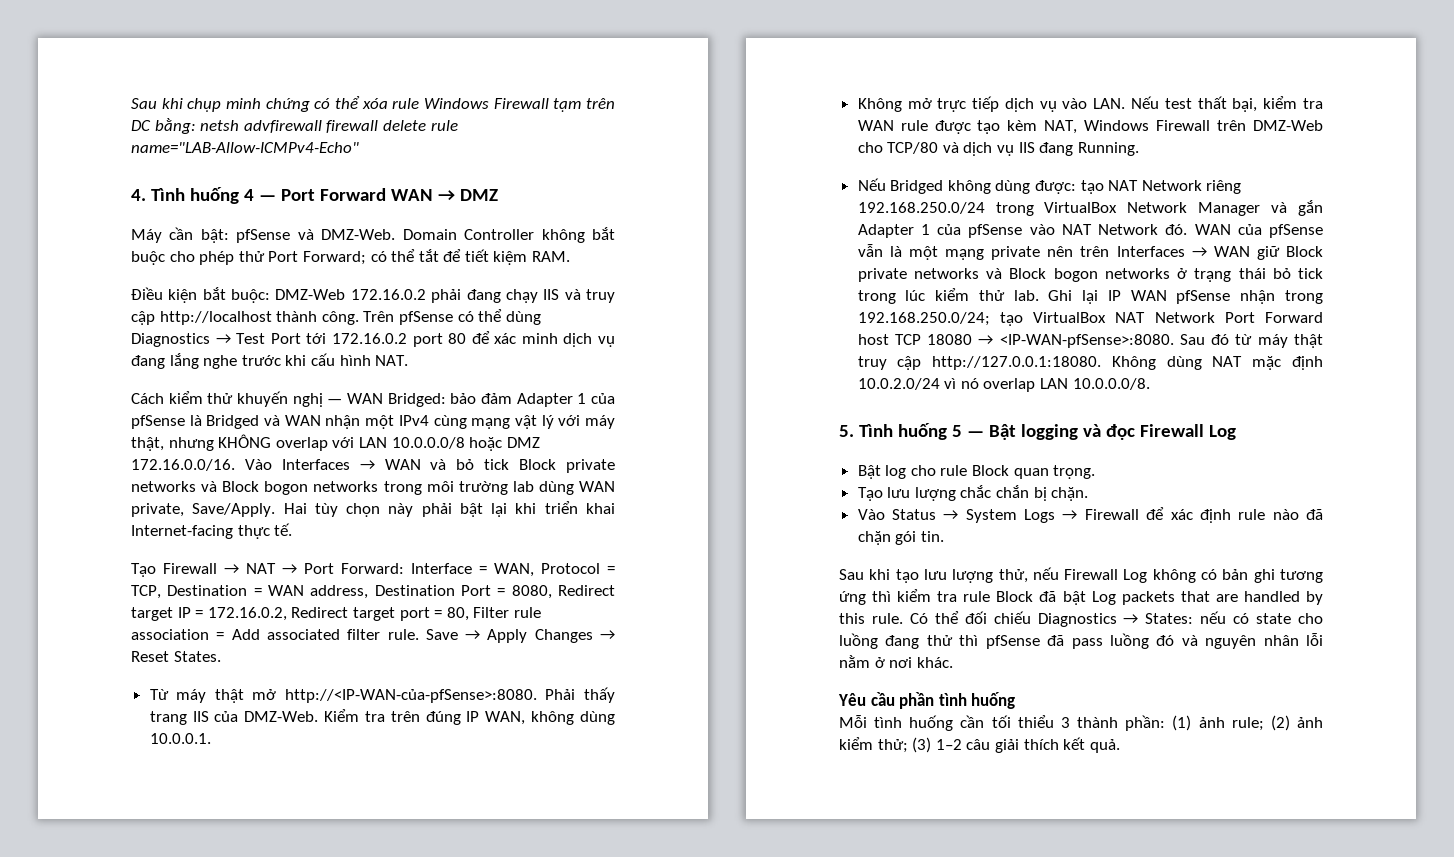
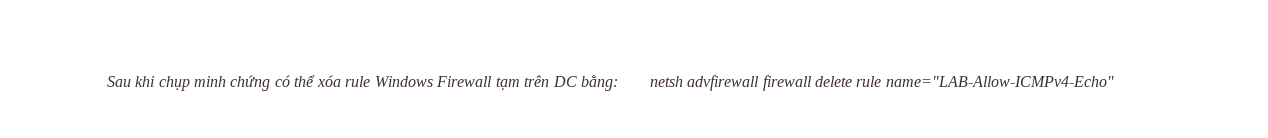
- 4. Tình huống 4 — Port Forward WAN → DMZ
- Máy cần bật: pfSense và DMZ-Web. Domain Controller không bắt buộc cho phép thử Port Forward; có thể tắt để tiết kiệm RAM.
- Điều kiện bắt buộc: DMZ-Web 172.16.0.2 phải đang chạy IIS và truy cập http://localhost thành công. Trên pfSense có thể dùng Diagnostics → Test Port tới 172.16.0.2 port 80 để xác minh dịch vụ đang lắng nghe trước khi cấu hình NAT.
- Cách kiểm thử khuyến nghị — WAN Bridged: bảo đảm Adapter 1 của pfSense là Bridged và WAN nhận một IPv4 cùng mạng vật lý với máy thật, nhưng KHÔNG overlap với LAN 10.0.0.0/8 hoặc DMZ 172.16.0.0/16. Vào Interfaces → WAN và bỏ tick Block private networks và Block bogon networks trong môi trường lab dùng WAN private, Save/Apply. Hai tùy chọn này phải bật lại khi triển khai Internet-facing thực tế.
- Tạo Firewall → NAT → Port Forward: Interface = WAN, Protocol = TCP, Destination = WAN address, Destination Port = 8080, Redirect target IP = 172.16.0.2, Redirect target port = 80, Filter rule association = Add associated filter rule. Save → Apply Changes → Reset States.
- Từ máy thật mở http://<IP-WAN-của-pfSense>:8080. Phải thấy trang IIS của DMZ-Web. Kiểm tra trên đúng IP WAN, không dùng 10.0.0.1.
- Không mở trực tiếp dịch vụ vào LAN. Nếu test thất bại, kiểm tra WAN rule được tạo kèm NAT, Windows Firewall trên DMZ-Web cho TCP/80 và dịch vụ IIS đang Running.
- Nếu Bridged không dùng được: tạo NAT Network riêng 192.168.250.0/24 trong VirtualBox Network Manager và gắn Adapter 1 của pfSense vào NAT Network đó. WAN của pfSense vẫn là một mạng private nên trên Interfaces → WAN giữ Block private networks và Block bogon networks ở trạng thái bỏ tick trong lúc kiểm thử lab. Ghi lại IP WAN pfSense nhận trong 192.168.250.0/24; tạo VirtualBox NAT Network Port Forward host TCP 18080 → <IP-WAN-pfSense>:8080. Sau đó từ máy thật truy cập http://127.0.0.1:18080. Không dùng NAT mặc định 10.0.2.0/24 vì nó overlap LAN 10.0.0.0/8.
- 5. Tình huống 5 — Bật logging và đọc Firewall Log
- Bật log cho rule Block quan trọng.
- Tạo lưu lượng chắc chắn bị chặn.
- Vào Status → System Logs → Firewall để xác định rule nào đã chặn gói tin.
- Sau khi tạo lưu lượng thử, nếu Firewall Log không có bản ghi tương ứng thì kiểm tra rule Block đã bật Log packets that are handled by this rule. Có thể đối chiếu Diagnostics → States: nếu có state cho luồng đang thử thì pfSense đã pass luồng đó và nguyên nhân lỗi nằm ở nơi khác.
- Yêu cầu phần tình huống
- Mỗi tình huống cần tối thiểu 3 thành phần: (1) ảnh rule; (2) ảnh kiểm thử; (3) 1–2 câu giải thích kết quả.

